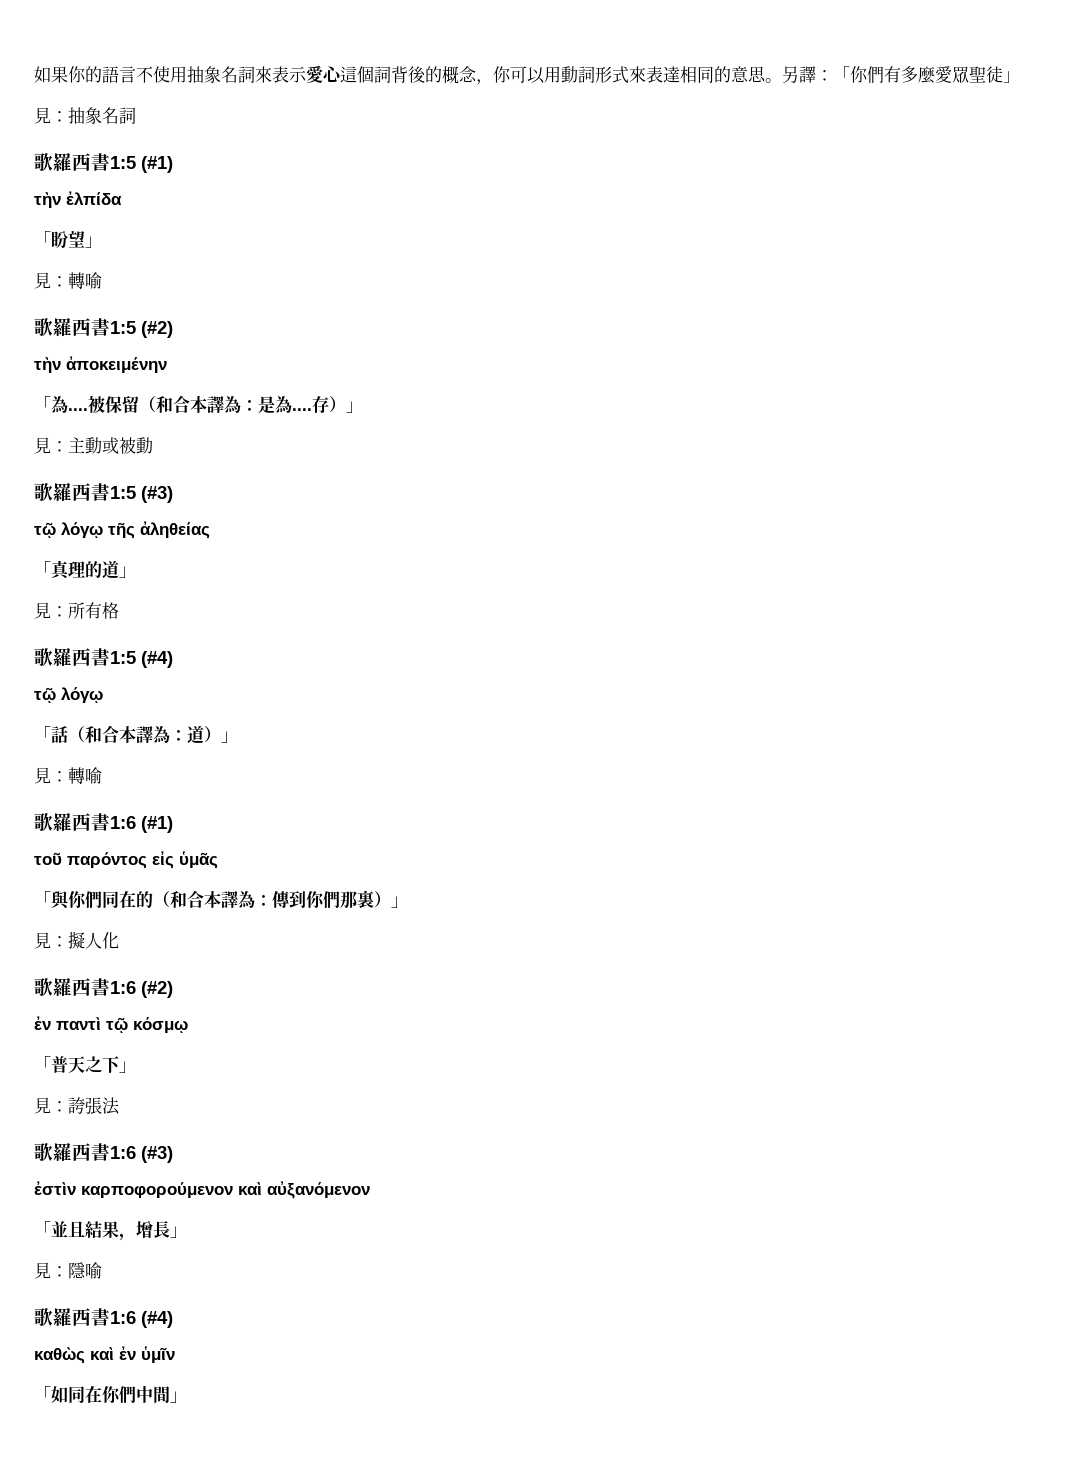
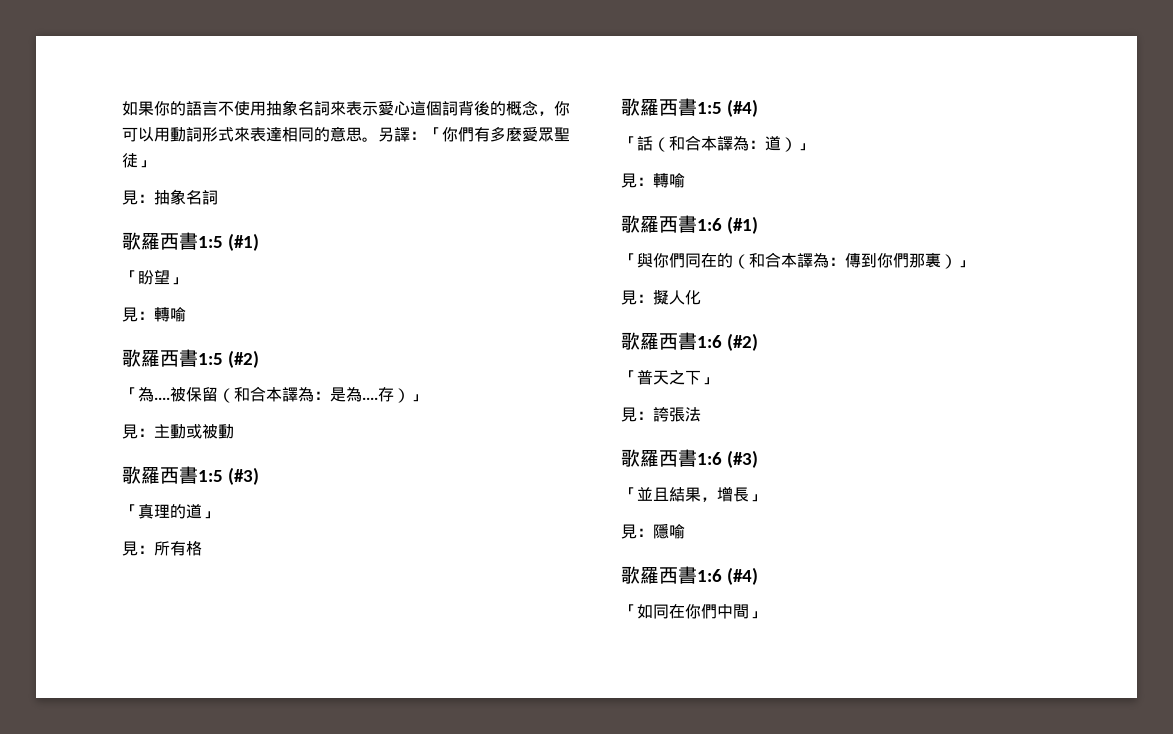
- τὴν ἐλπίδα
- τὴν ἀποκειμένην
- τῷ λόγῳ τῆς ἀληθείας
  歌羅西書1:5 (#4)
- τῷ λόγῳ
- τοῦ παρόντος εἰς ὑμᾶς
- ἐν παντὶ τῷ κόσμῳ
- ἐστὶν καρποφορούμενον καὶ αὐξανόμενον
- καθὼς καὶ ἐν ὑμῖν

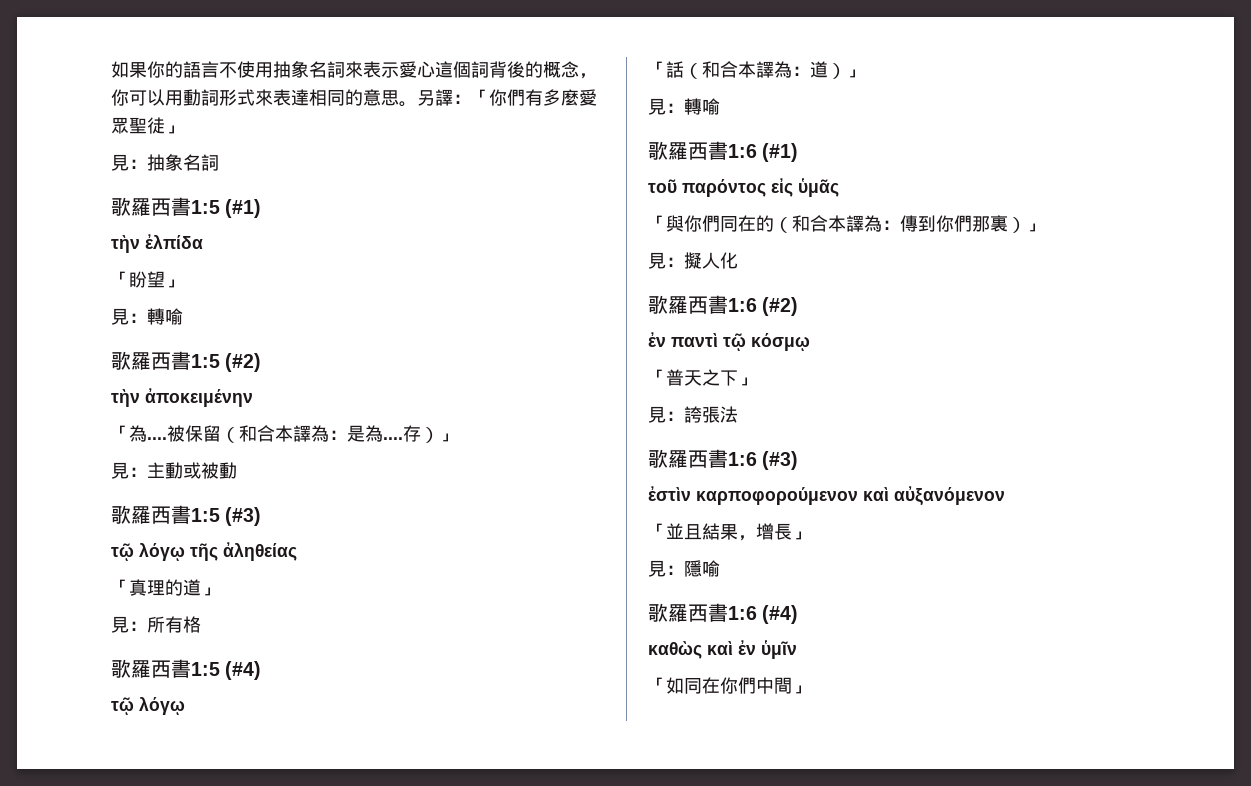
+ τὴν ἐλπίδα
+ τὴν ἀποκειμένην
+ τῷ λόγῳ τῆς ἀληθείας
  歌羅西書1:5 (#4)
+ τῷ λόγῳ
+ τοῦ παρόντος εἰς ὑμᾶς
+ ἐν παντὶ τῷ κόσμῳ
+ ἐστὶν καρποφορούμενον καὶ αὐξανόμενον
+ καθὼς καὶ ἐν ὑμῖν

